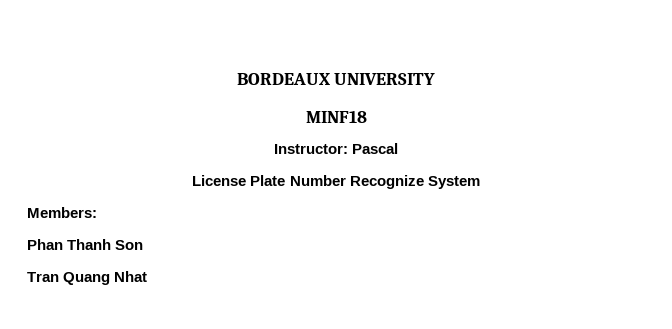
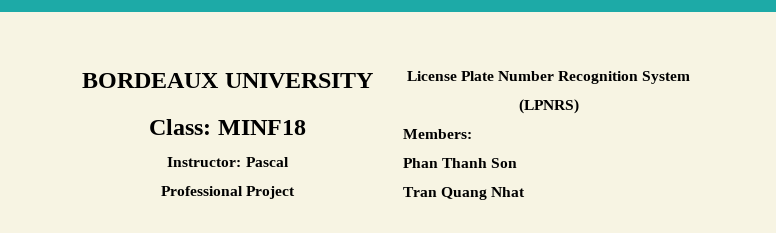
- MINF18
+ Class: MINF18
+ Professional Project
- License Plate Number Recognize System
+ License Plate Number Recognition System
+ (LPNRS)

